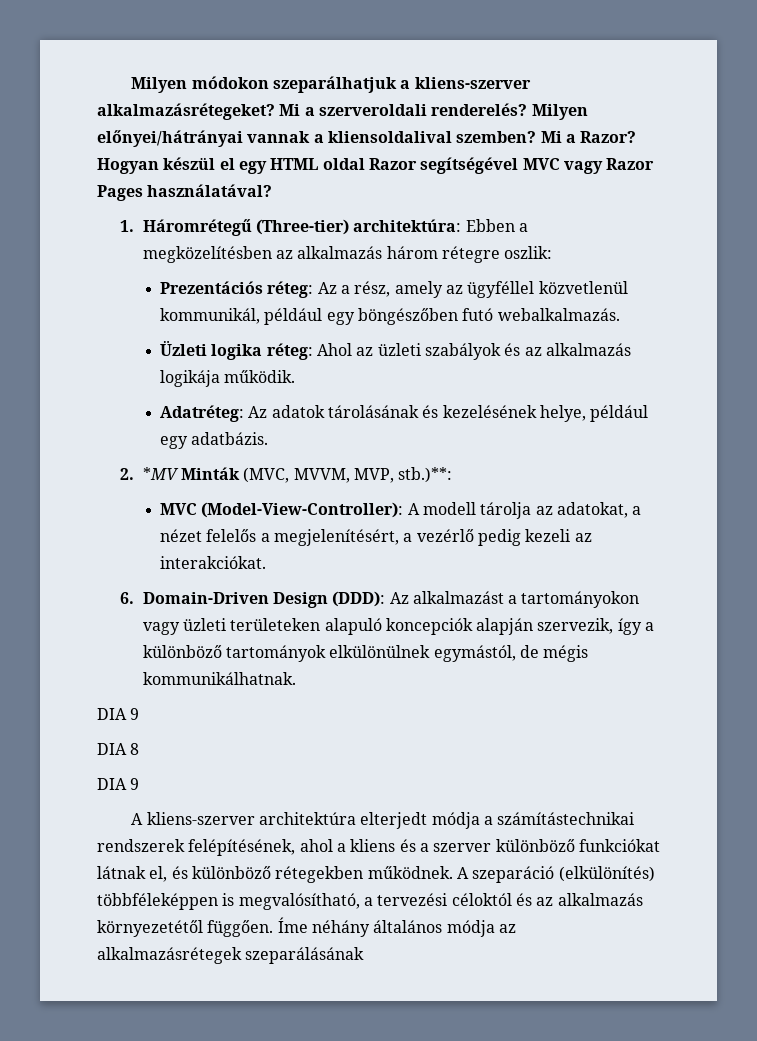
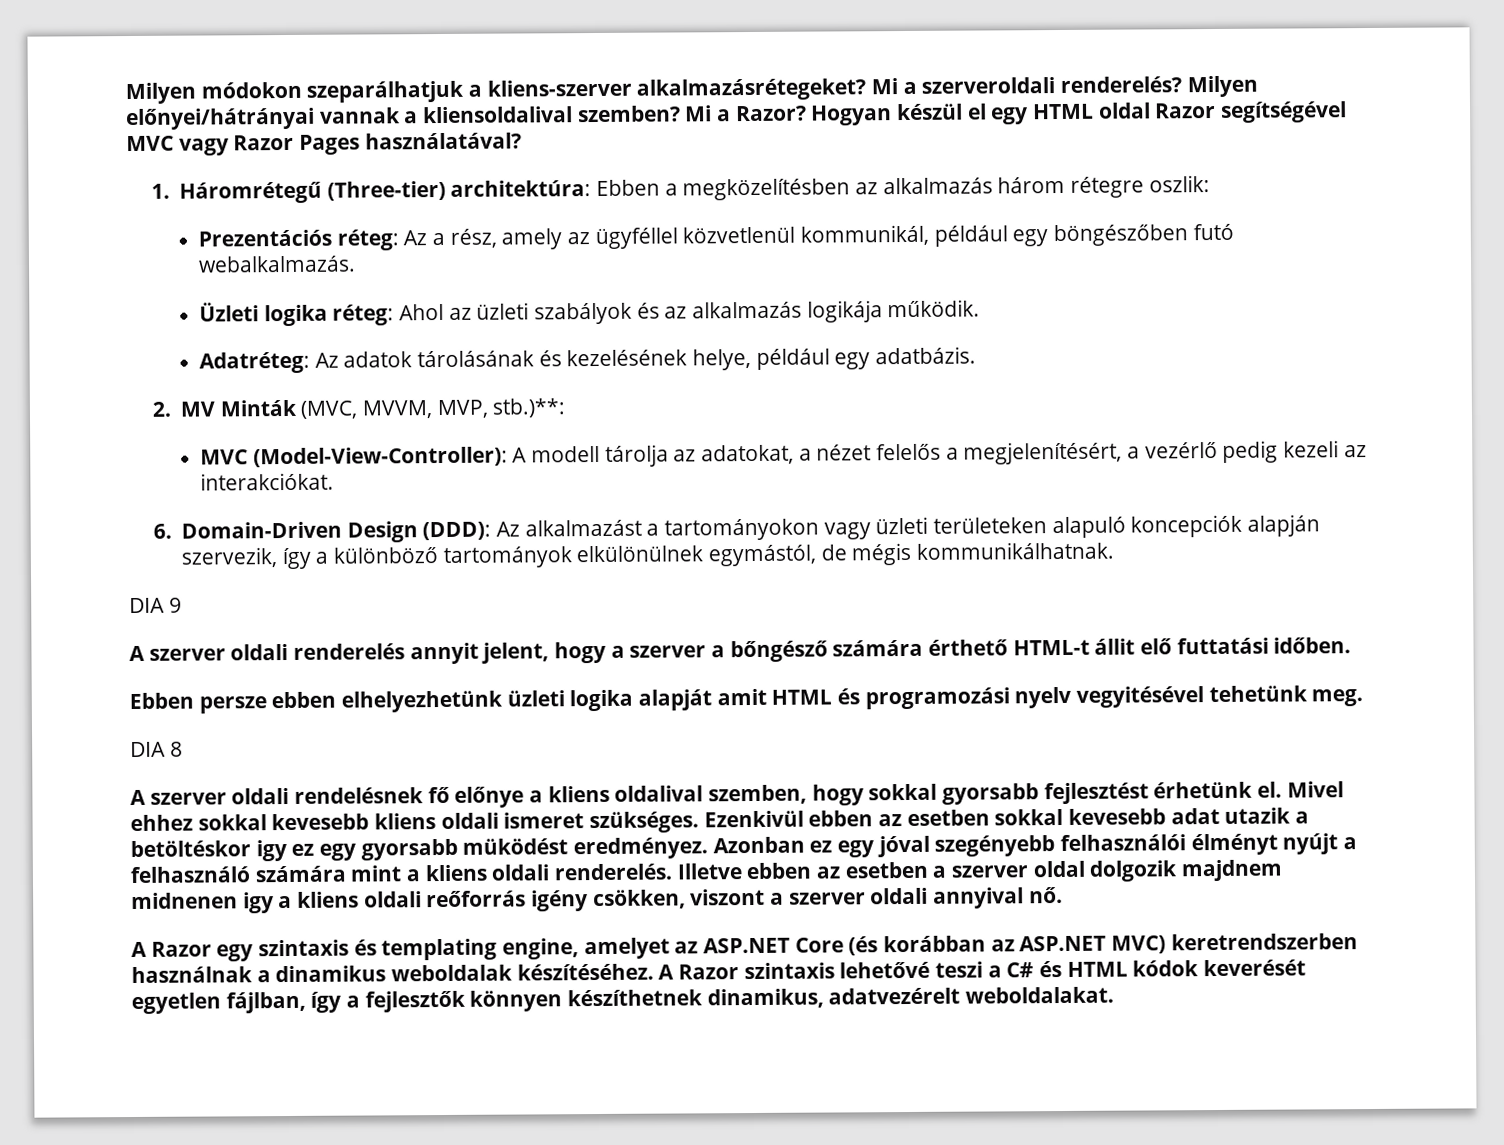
- 2. *MV Minták (MVC, MVVM, MVP, stb.)**:
+ 2. MV Minták (MVC, MVVM, MVP, stb.)**:
+ A szerver oldali renderelés annyit jelent, hogy a szerver a bőngésző számára érthető HTML-t állit elő futtatási időben.
+ Ebben persze ebben elhelyezhetünk üzleti logika alapját amit HTML és programozási nyelv vegyitésével tehetünk meg.
  DIA 8
- DIA 9
- A kliens-szerver architektúra elterjedt módja a számítástechnikai rendszerek felépítésének, ahol a kliens és a szerver különböző funkciókat látnak el, és különböző rétegekben működnek. A szeparáció (elkülönítés) többféleképpen is megvalósítható, a tervezési céloktól és az alkalmazás környezetétől függően. Íme néhány általános módja az alkalmazásrétegek szeparálásának
+ A szerver oldali rendelésnek fő előnye a kliens oldalival szemben, hogy sokkal gyorsabb fejlesztést érhetünk el. Mivel ehhez sokkal kevesebb kliens oldali ismeret szükséges. Ezenkivül ebben az esetben sokkal kevesebb adat utazik a betöltéskor igy ez egy gyorsabb müködést eredményez. Azonban ez egy jóval szegényebb felhasználói élményt nyújt a felhasználó számára mint a kliens oldali renderelés. Illetve ebben az esetben a szerver oldal dolgozik majdnem midnenen igy a kliens oldali reőforrás igény csökken, viszont a szerver oldali annyival nő.
+ A Razor egy szintaxis és templating engine, amelyet az ASP.NET Core (és korábban az ASP.NET MVC) keretrendszerben használnak a dinamikus weboldalak készítéséhez. A Razor szintaxis lehetővé teszi a C# és HTML kódok keverését egyetlen fájlban, így a fejlesztők könnyen készíthetnek dinamikus, adatvezérelt weboldalakat.

